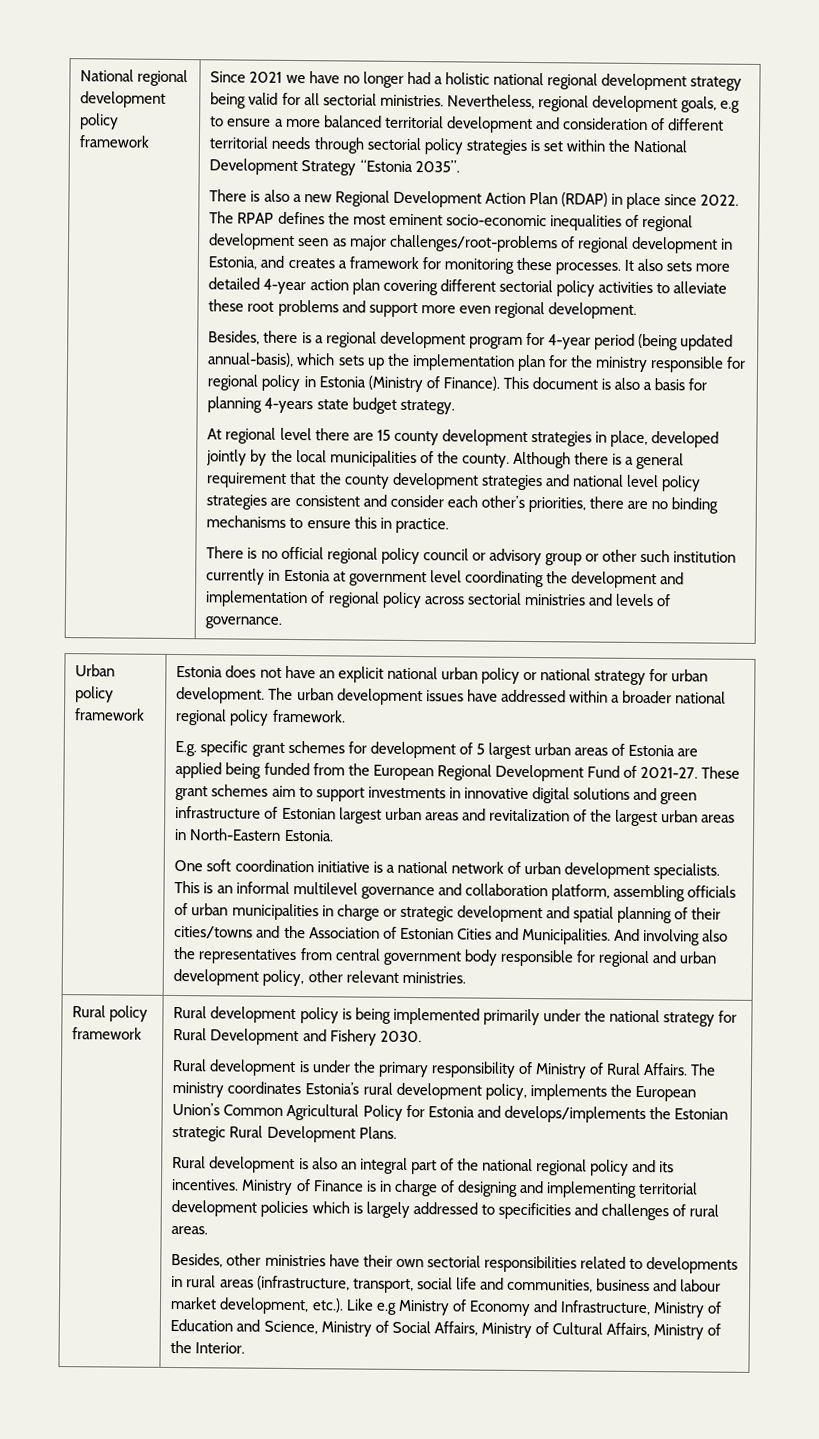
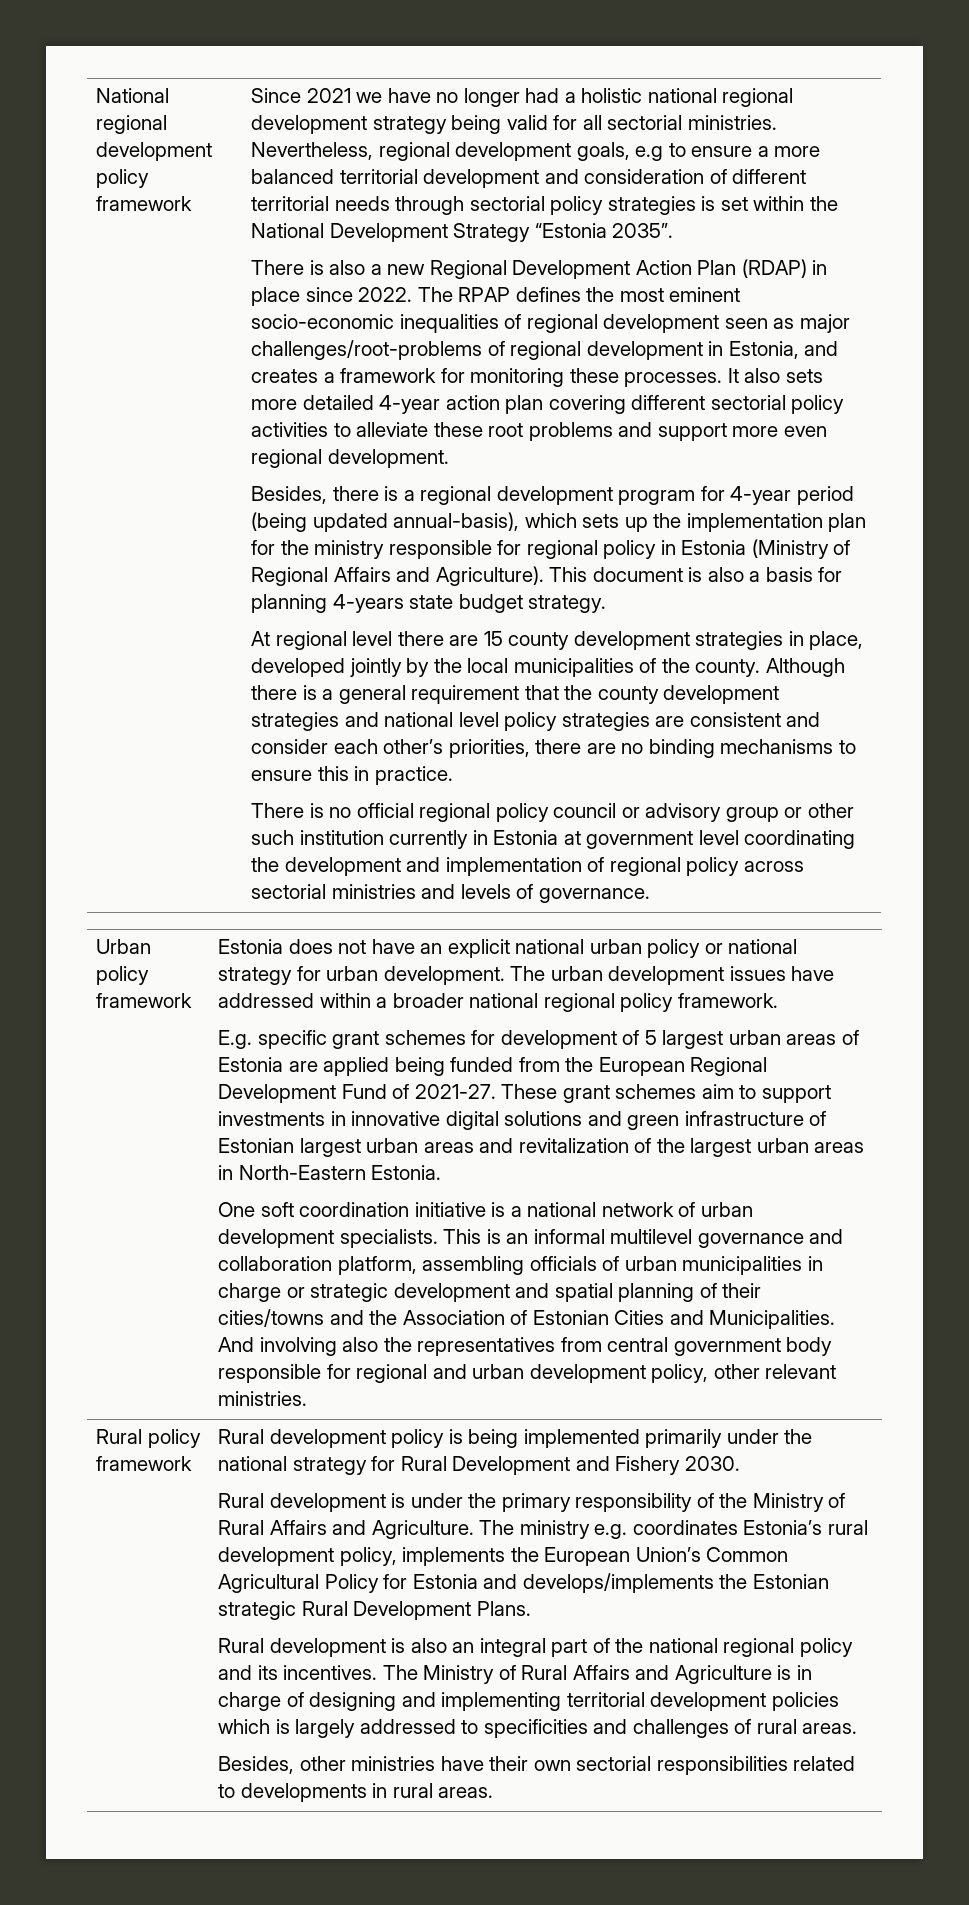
- Besides, there is a regional development program for 4-year period (being updated annual-basis), which sets up the implementation plan for the ministry responsible for regional policy in Estonia (Ministry of Finance).
+ Besides, there is a regional development program for 4-year period (being updated annual-basis), which sets up the implementation plan for the ministry responsible for regional policy in Estonia (Ministry of Regional Affairs and Agriculture).
- Rural development is under the primary responsibility of Ministry of Rural Affairs.
+ Rural development is under the primary responsibility of the Ministry of Rural Affairs and Agriculture.
- The ministry coordinates Estonia’s rural development policy, implements the European Union’s Common Agricultural Policy for Estonia and develops/implements the Estonian strategic Rural Development Plans.
+ The ministry e.g. coordinates Estonia’s rural development policy, implements the European Union’s Common Agricultural Policy for Estonia and develops/implements the Estonian strategic Rural Development Plans.
- Ministry of Finance is in charge of designing and implementing territorial development policies which is largely addressed to specificities and challenges of rural areas.
+ The Ministry of Rural Affairs and Agriculture is in charge of designing and implementing territorial development policies which is largely addressed to specificities and challenges of rural areas.
- Besides, other ministries have their own sectorial responsibilities related to developments in rural areas (infrastructure, transport, social life and communities, business and labour market development, etc.). Like e.g Ministry of Economy and Infrastructure, Ministry of Education and Science, Ministry of Social Affairs, Ministry of Cultural Affairs, Ministry of the Interior.
+ Besides, other ministries have their own sectorial responsibilities related to developments in rural areas.

